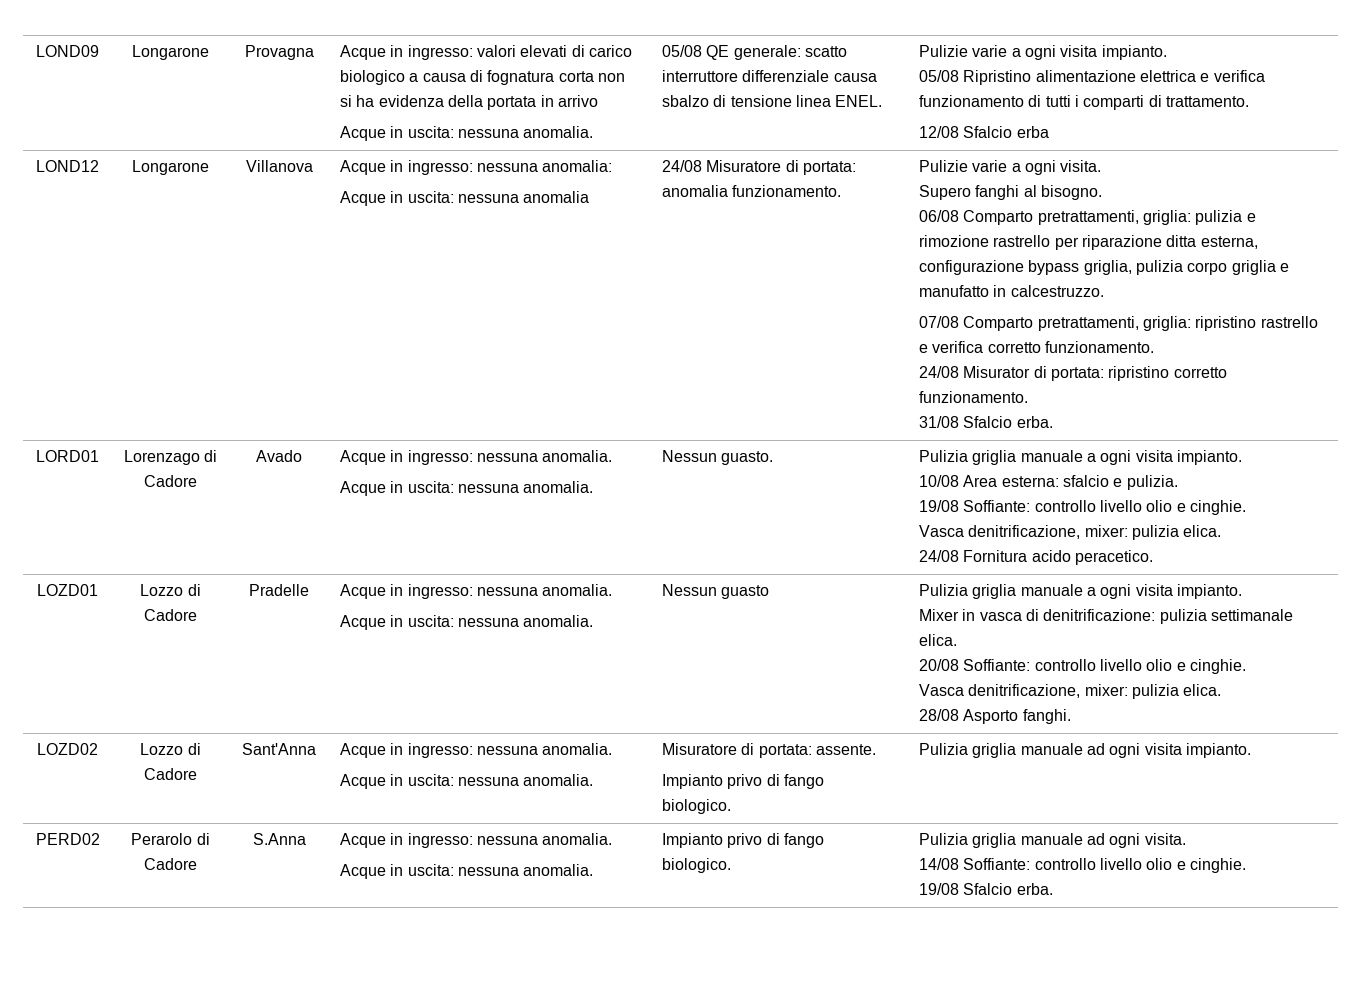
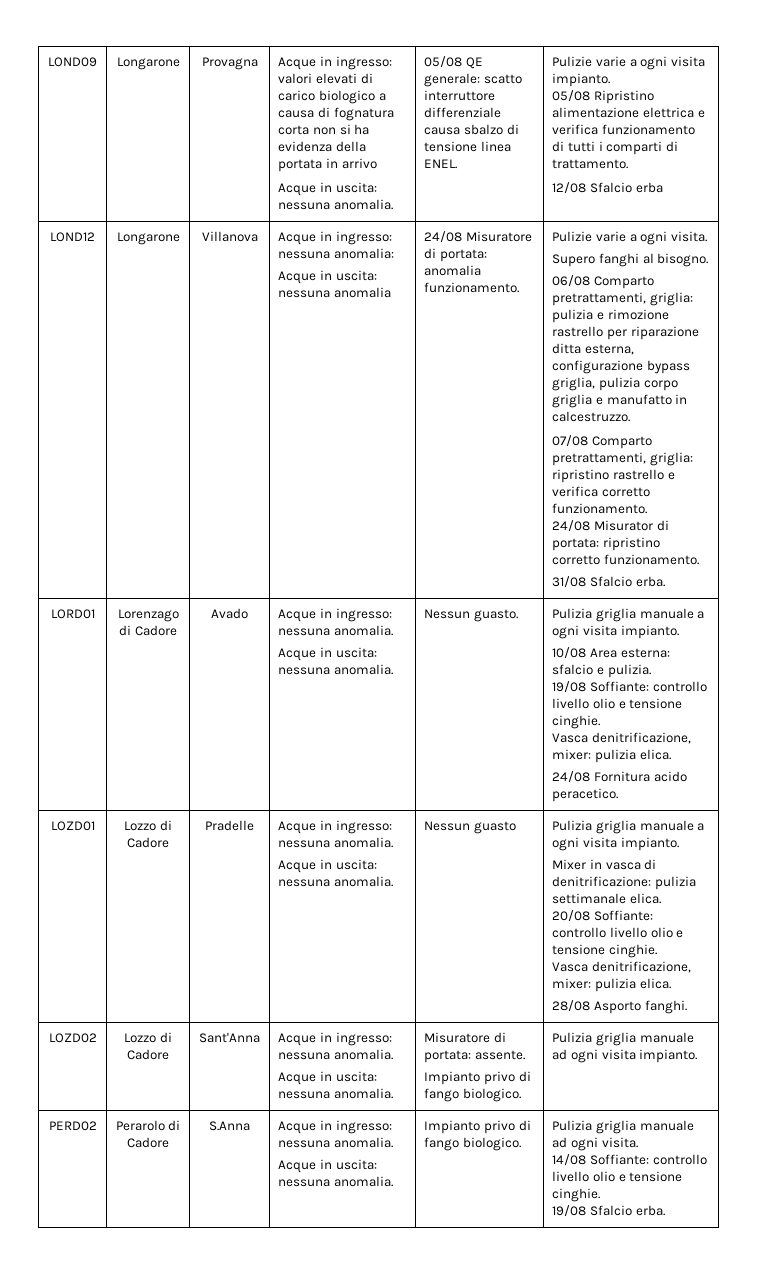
- 19/08 Soffiante: controllo livello olio e cinghie.
+ 19/08 Soffiante: controllo livello olio e tensione cinghie.
- 20/08 Soffiante: controllo livello olio e cinghie.
+ 20/08 Soffiante: controllo livello olio e tensione cinghie.
  PERD02 | Perarolo di Cadore | S.Anna | Acque in ingresso: nessuna anomalia.
  Acque in uscita: nessuna anomalia. | Impianto privo di fango biologico. | Pulizia griglia manuale ad ogni visita.
- 14/08 Soffiante: controllo livello olio e cinghie.
+ 14/08 Soffiante: controllo livello olio e tensione cinghie.

